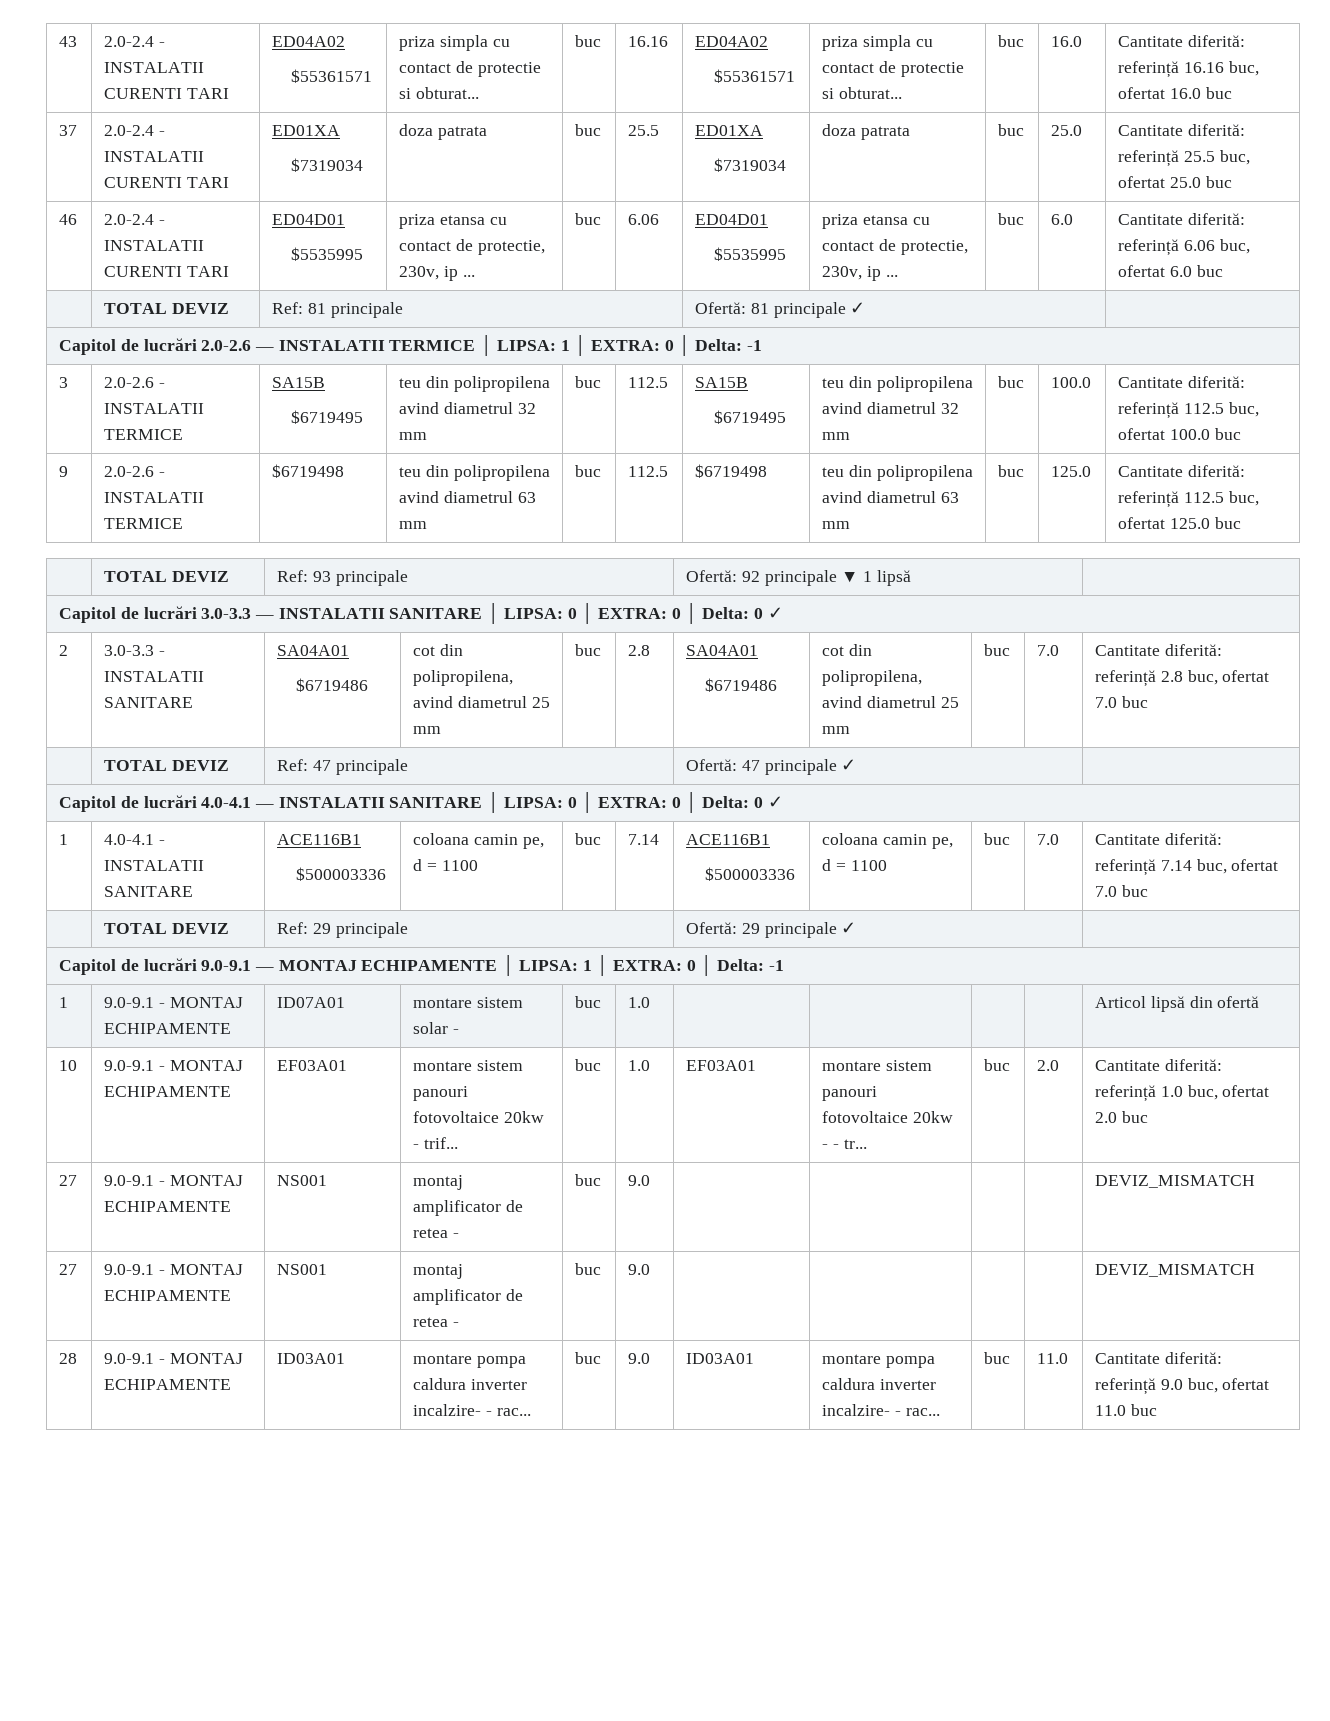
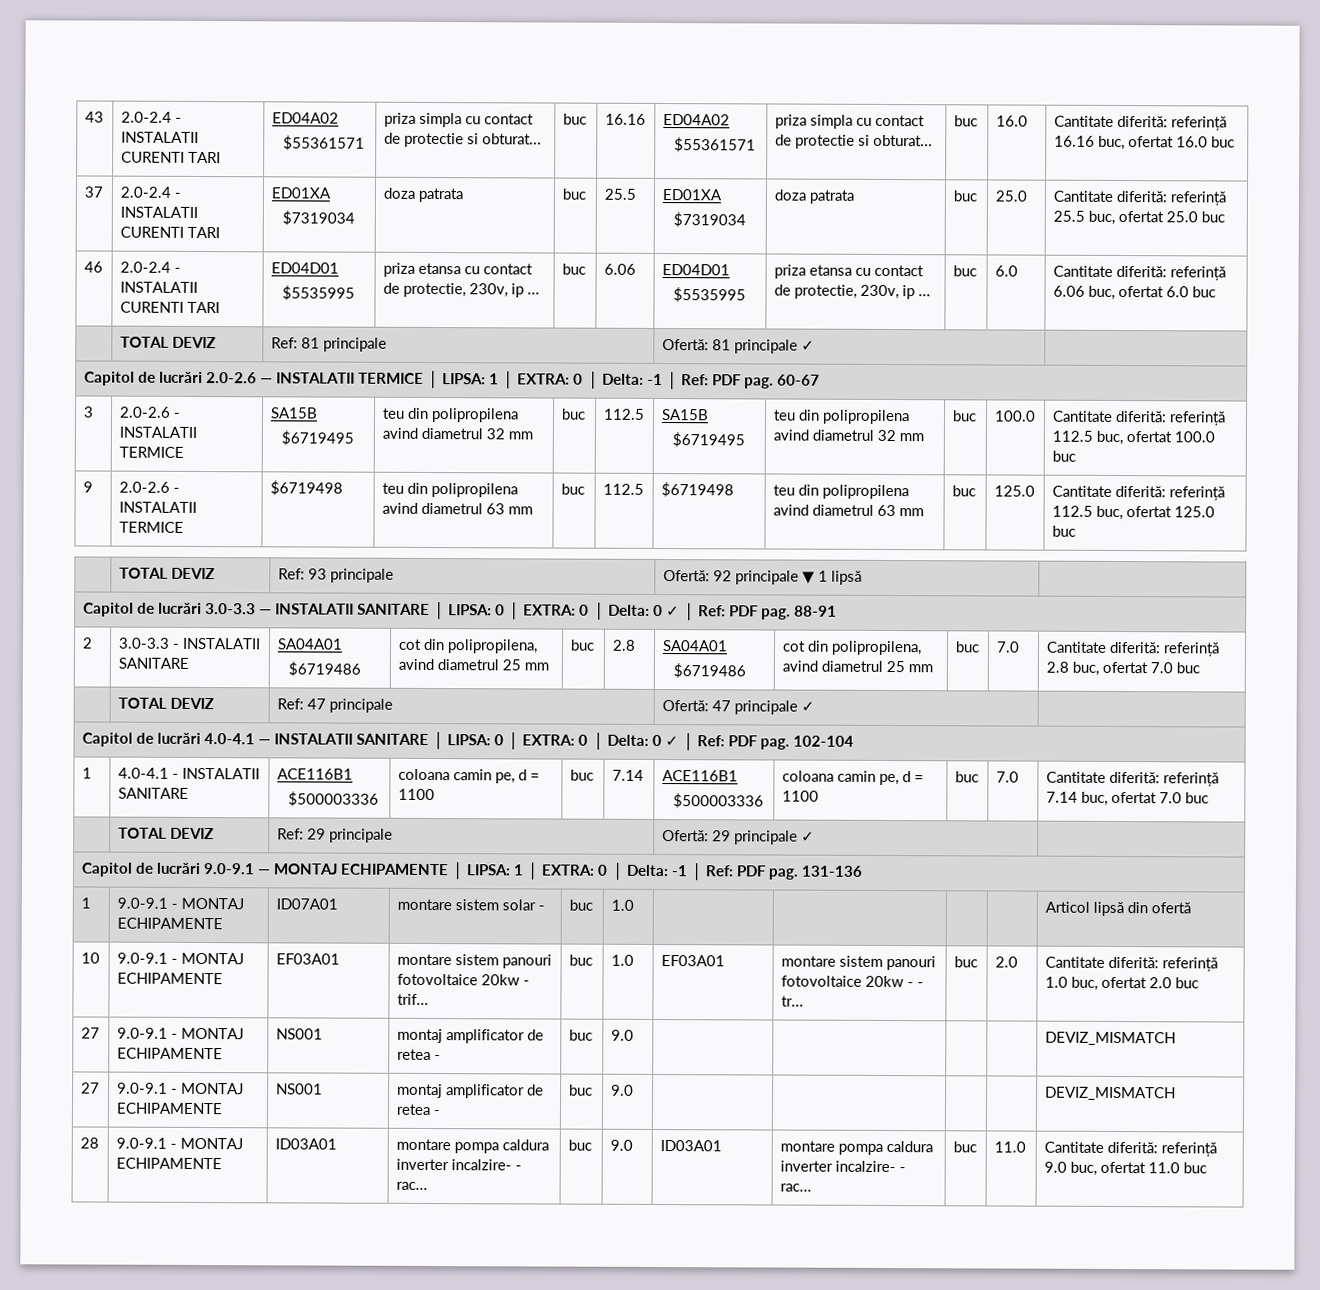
- Capitol de lucrări 2.0-2.6 — INSTALATII TERMICE │ LIPSA: 1 │ EXTRA: 0 │ Delta: -1
+ Capitol de lucrări 2.0-2.6 — INSTALATII TERMICE │ LIPSA: 1 │ EXTRA: 0 │ Delta: -1 │ Ref: PDF pag. 60-67
- Capitol de lucrări 3.0-3.3 — INSTALATII SANITARE │ LIPSA: 0 │ EXTRA: 0 │ Delta: 0 ✓
+ Capitol de lucrări 3.0-3.3 — INSTALATII SANITARE │ LIPSA: 0 │ EXTRA: 0 │ Delta: 0 ✓ │ Ref: PDF pag. 88-91
- Capitol de lucrări 4.0-4.1 — INSTALATII SANITARE │ LIPSA: 0 │ EXTRA: 0 │ Delta: 0 ✓
+ Capitol de lucrări 4.0-4.1 — INSTALATII SANITARE │ LIPSA: 0 │ EXTRA: 0 │ Delta: 0 ✓ │ Ref: PDF pag. 102-104
- Capitol de lucrări 9.0-9.1 — MONTAJ ECHIPAMENTE │ LIPSA: 1 │ EXTRA: 0 │ Delta: -1
+ Capitol de lucrări 9.0-9.1 — MONTAJ ECHIPAMENTE │ LIPSA: 1 │ EXTRA: 0 │ Delta: -1 │ Ref: PDF pag. 131-136

